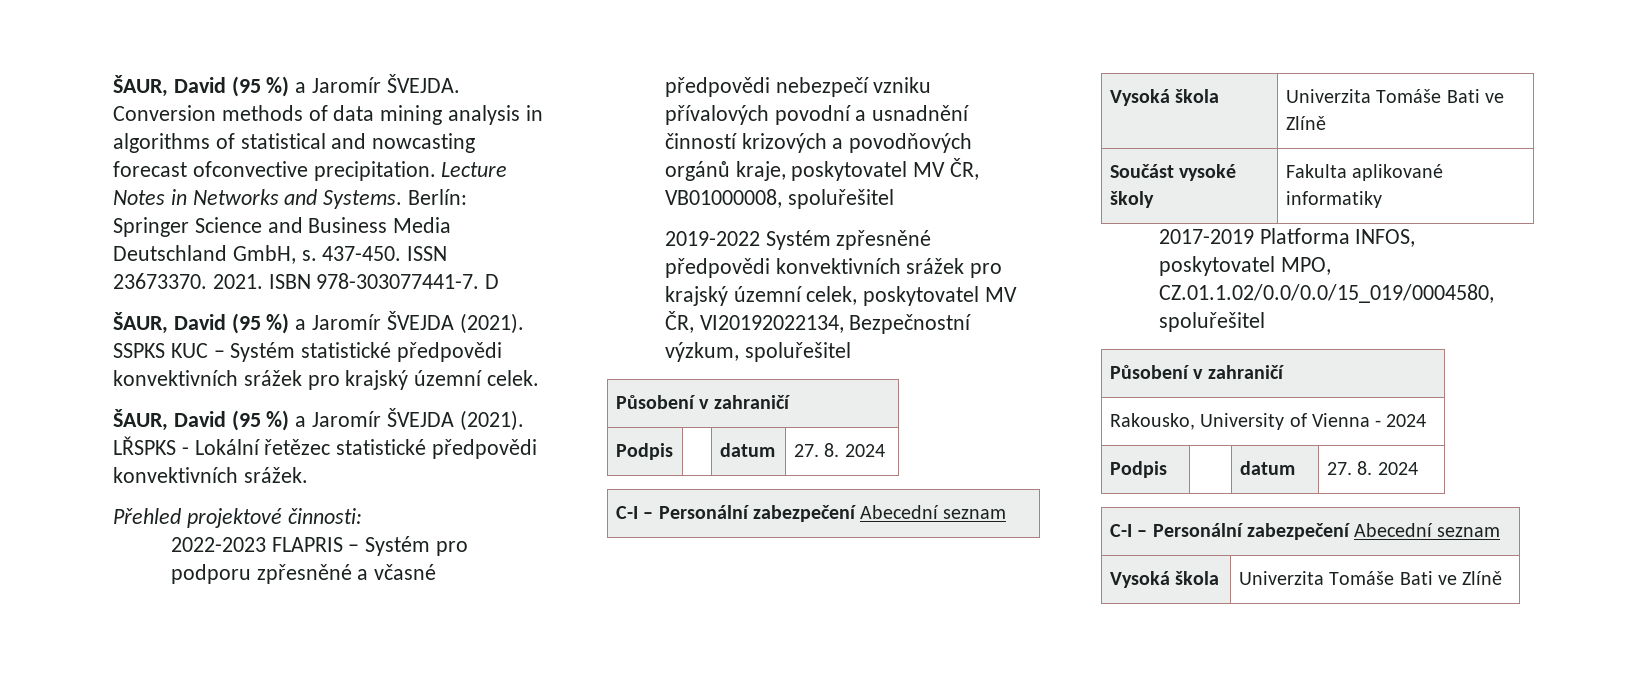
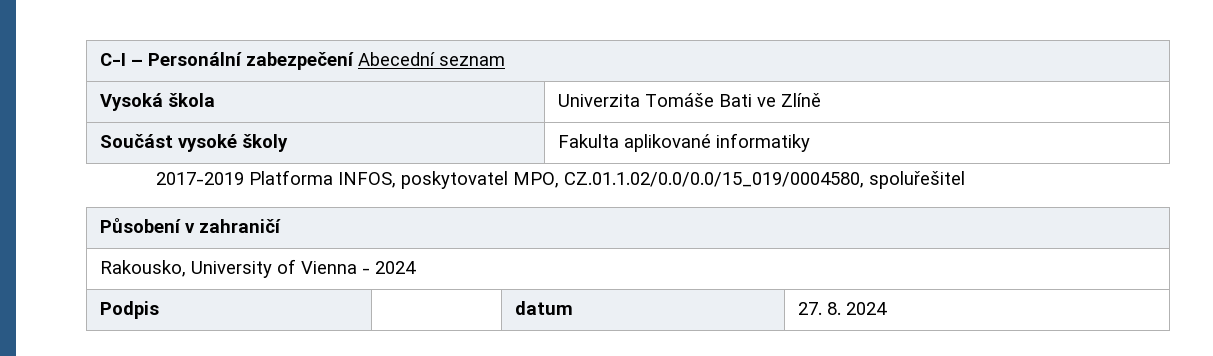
- ŠAUR, David (95 %) a Jaromír ŠVEJDA. Conversion methods of data mining analysis in algorithms of statistical and nowcasting forecast ofconvective precipitation. Lecture Notes in Networks and Systems. Berlín: Springer Science and Business Media Deutschland GmbH, s. 437-450. ISSN 23673370. 2021. ISBN 978-303077441-7. D
- ŠAUR, David (95 %) a Jaromír ŠVEJDA (2021). SSPKS KUC – Systém statistické předpovědi konvektivních srážek pro krajský územní celek.
- ŠAUR, David (95 %) a Jaromír ŠVEJDA (2021). LŘSPKS - Lokální řetězec statistické předpovědi konvektivních srážek.
- Přehled projektové činnosti:
- 2022-2023 FLAPRIS – Systém pro podporu zpřesněné a včasné předpovědi nebezpečí vzniku přívalových povodní a usnadnění činností krizových a povodňových orgánů kraje, poskytovatel MV ČR, VB01000008, spoluřešitel
- 2019-2022 Systém zpřesněné předpovědi konvektivních srážek pro krajský územní celek, poskytovatel MV ČR, VI20192022134, Bezpečnostní výzkum, spoluřešitel
- Působení v zahraničí
- Podpis | | datum | 27. 8. 2024
  Rakousko, University of Vienna - 2024
  Podpis | | datum | 27. 8. 2024
- C-I – Personální zabezpečení Abecední seznam
- Vysoká škola | Univerzita Tomáše Bati ve Zlíně

